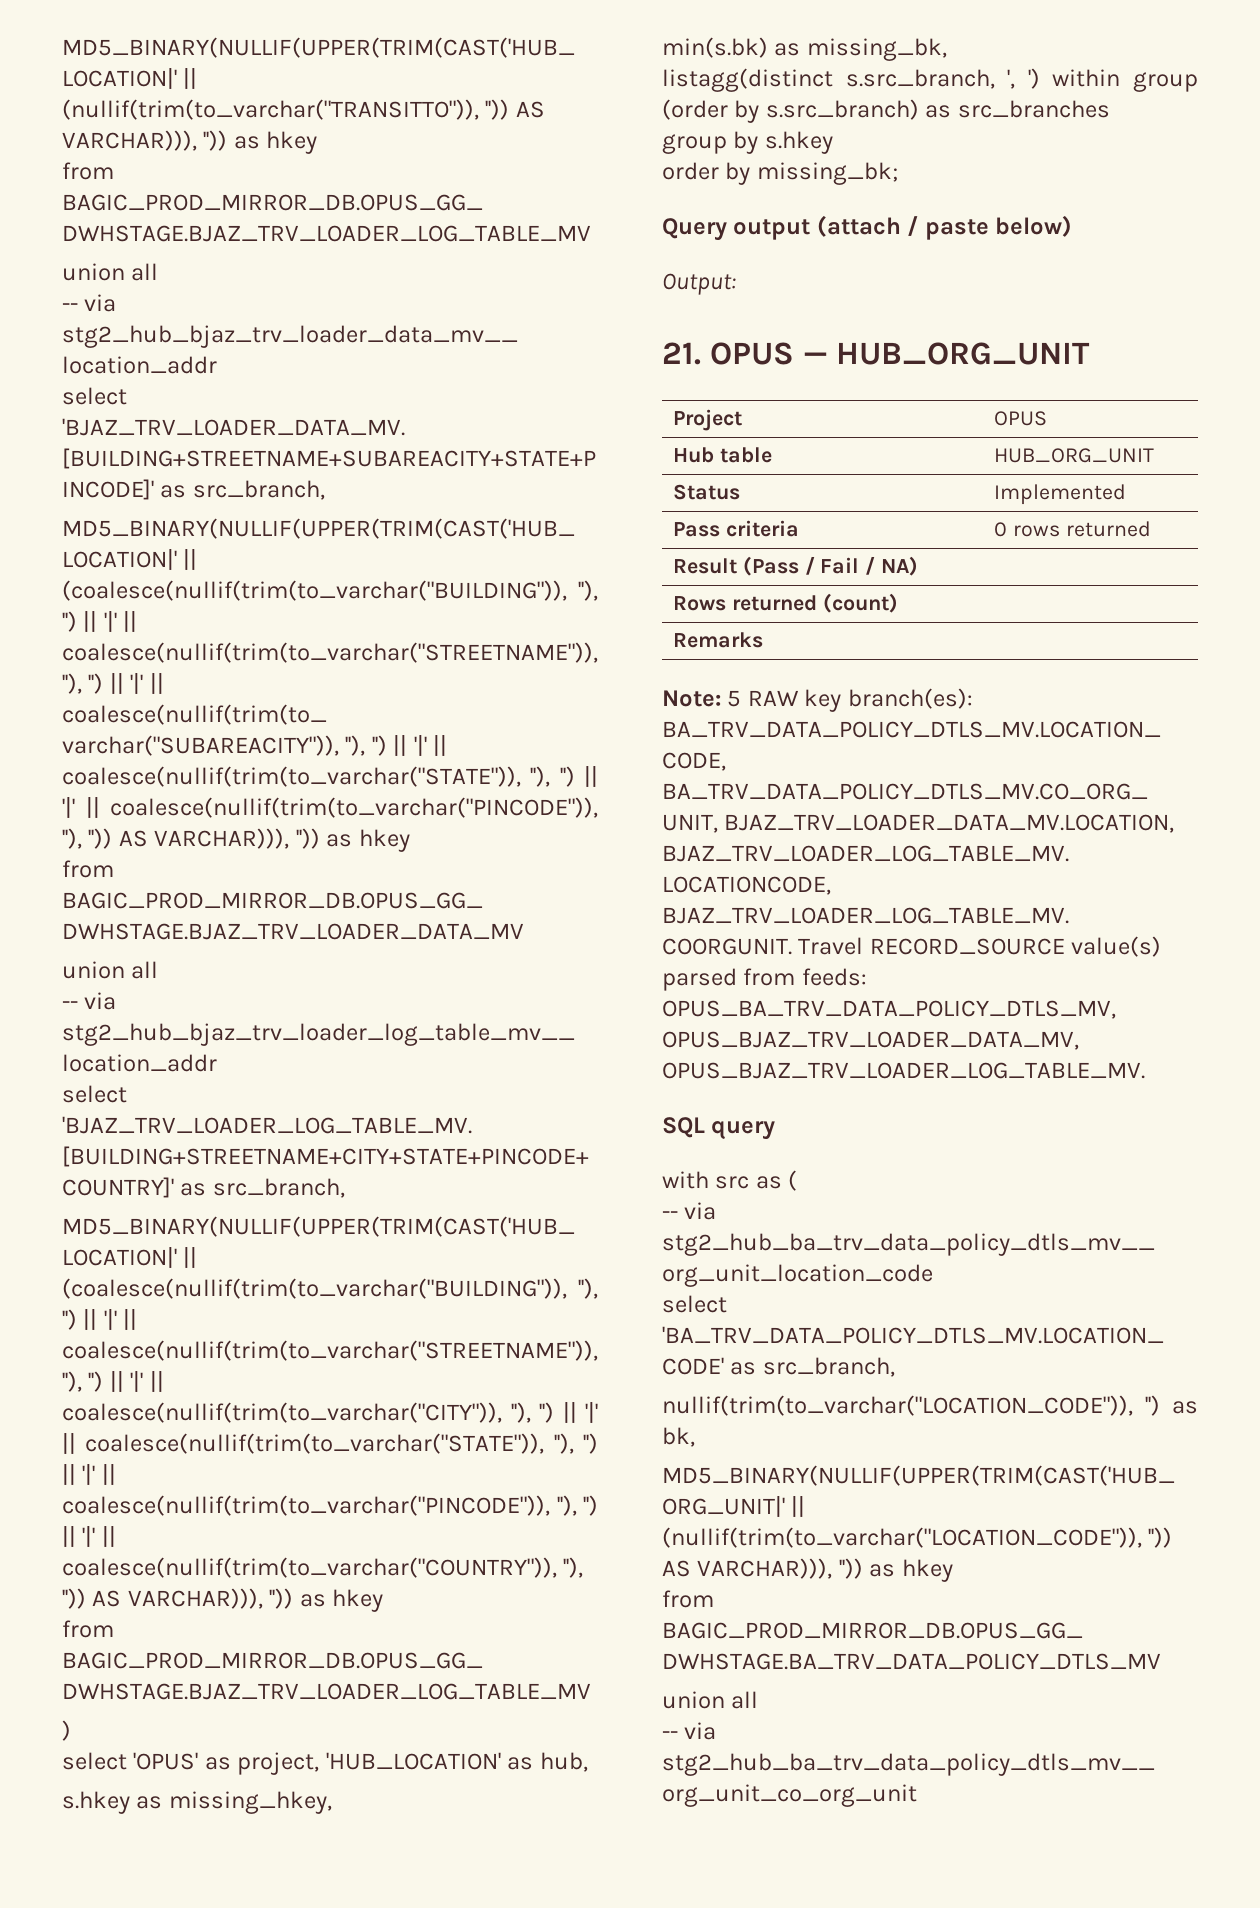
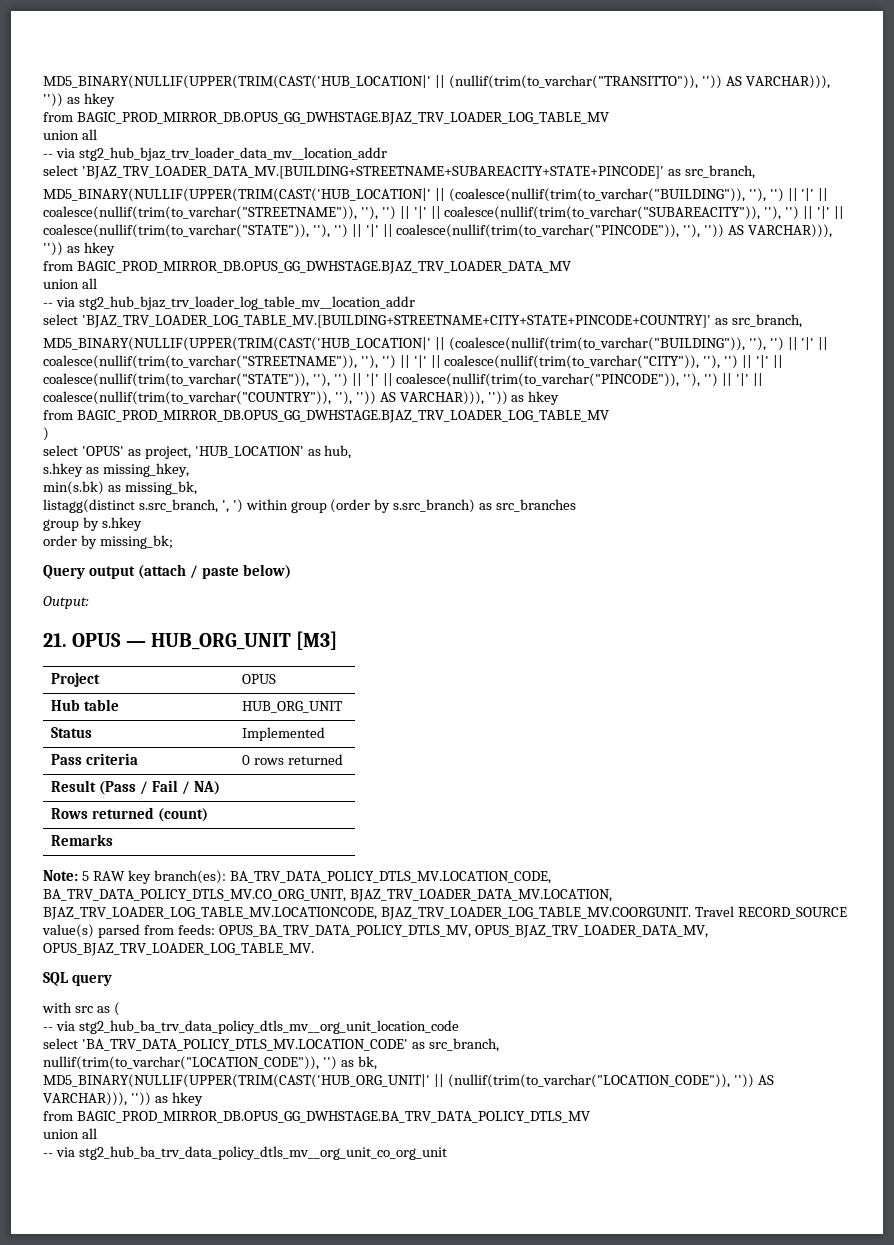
- 21. OPUS — HUB_ORG_UNIT
+ 21. OPUS — HUB_ORG_UNIT [M3]

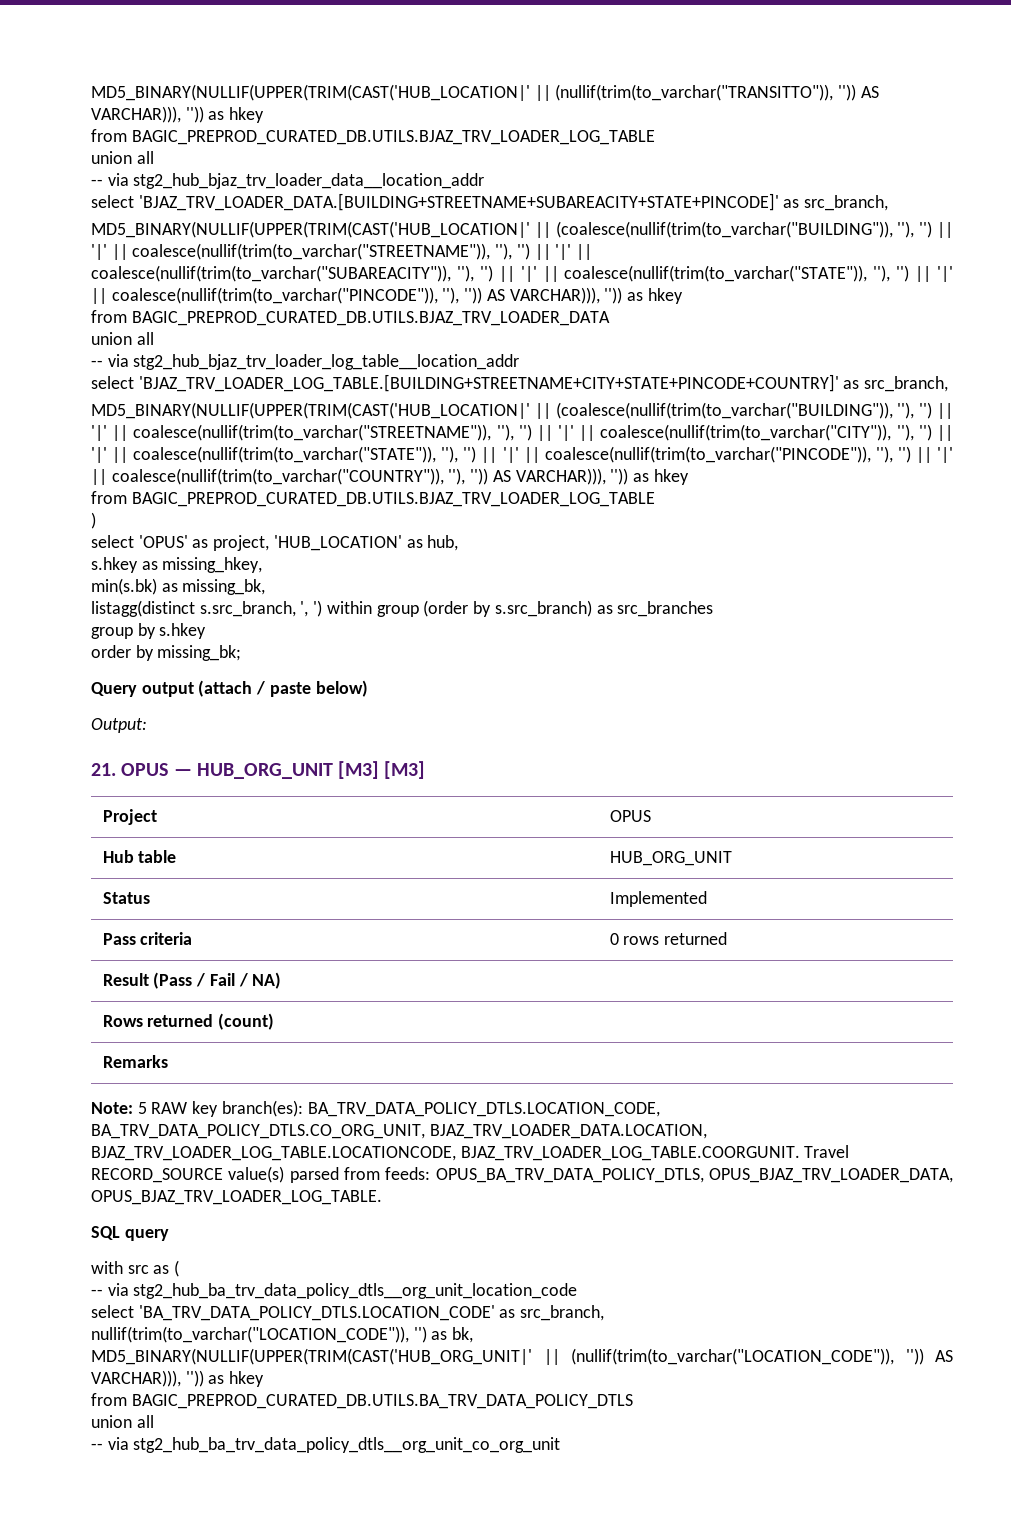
  MD5_BINARY(NULLIF(UPPER(TRIM(CAST('HUB_LOCATION|' || (nullif(trim(to_varchar("TRANSITTO")), '')) AS VARCHAR))), '')) as hkey
- from BAGIC_PROD_MIRROR_DB.OPUS_GG_DWHSTAGE.BJAZ_TRV_LOADER_LOG_TABLE_MV
+ from BAGIC_PREPROD_CURATED_DB.UTILS.BJAZ_TRV_LOADER_LOG_TABLE
  union all
- -- via stg2_hub_bjaz_trv_loader_data_mv__location_addr
- select 'BJAZ_TRV_LOADER_DATA_MV.[BUILDING+STREETNAME+SUBAREACITY+STATE+PINCODE]' as src_branch,
+ -- via stg2_hub_bjaz_trv_loader_data__location_addr
+ select 'BJAZ_TRV_LOADER_DATA.[BUILDING+STREETNAME+SUBAREACITY+STATE+PINCODE]' as src_branch,
- from BAGIC_PROD_MIRROR_DB.OPUS_GG_DWHSTAGE.BJAZ_TRV_LOADER_DATA_MV
+ from BAGIC_PREPROD_CURATED_DB.UTILS.BJAZ_TRV_LOADER_DATA
  union all
- -- via stg2_hub_bjaz_trv_loader_log_table_mv__location_addr
- select 'BJAZ_TRV_LOADER_LOG_TABLE_MV.[BUILDING+STREETNAME+CITY+STATE+PINCODE+COUNTRY]' as src_branch,
+ -- via stg2_hub_bjaz_trv_loader_log_table__location_addr
+ select 'BJAZ_TRV_LOADER_LOG_TABLE.[BUILDING+STREETNAME+CITY+STATE+PINCODE+COUNTRY]' as src_branch,
  MD5_BINARY(NULLIF(UPPER(TRIM(CAST('HUB_LOCATION|' || (coalesce(nullif(trim(to_varchar("BUILDING")), ''), '') || '|' || coalesce(nullif(trim(to_varchar("STREETNAME")), ''), '') || '|' || coalesce(nullif(trim(to_varchar("CITY")), ''), '') || '|' || coalesce(nullif(trim(to_varchar("STATE")), ''), '') || '|' || coalesce(nullif(trim(to_varchar("PINCODE")), ''), '') || '|' || coalesce(nullif(trim(to_varchar("COUNTRY")), ''), '')) AS VARCHAR))), '')) as hkey
- from BAGIC_PROD_MIRROR_DB.OPUS_GG_DWHSTAGE.BJAZ_TRV_LOADER_LOG_TABLE_MV
+ from BAGIC_PREPROD_CURATED_DB.UTILS.BJAZ_TRV_LOADER_LOG_TABLE
- 21. OPUS — HUB_ORG_UNIT [M3]
+ 21. OPUS — HUB_ORG_UNIT [M3] [M3]
- Note: 5 RAW key branch(es): BA_TRV_DATA_POLICY_DTLS_MV.LOCATION_CODE, BA_TRV_DATA_POLICY_DTLS_MV.CO_ORG_UNIT, BJAZ_TRV_LOADER_DATA_MV.LOCATION, BJAZ_TRV_LOADER_LOG_TABLE_MV.LOCATIONCODE, BJAZ_TRV_LOADER_LOG_TABLE_MV.COORGUNIT. Travel RECORD_SOURCE value(s) parsed from feeds: OPUS_BA_TRV_DATA_POLICY_DTLS_MV, OPUS_BJAZ_TRV_LOADER_DATA_MV, OPUS_BJAZ_TRV_LOADER_LOG_TABLE_MV.
+ Note: 5 RAW key branch(es): BA_TRV_DATA_POLICY_DTLS.LOCATION_CODE, BA_TRV_DATA_POLICY_DTLS.CO_ORG_UNIT, BJAZ_TRV_LOADER_DATA.LOCATION, BJAZ_TRV_LOADER_LOG_TABLE.LOCATIONCODE, BJAZ_TRV_LOADER_LOG_TABLE.COORGUNIT. Travel RECORD_SOURCE value(s) parsed from feeds: OPUS_BA_TRV_DATA_POLICY_DTLS, OPUS_BJAZ_TRV_LOADER_DATA, OPUS_BJAZ_TRV_LOADER_LOG_TABLE.
- -- via stg2_hub_ba_trv_data_policy_dtls_mv__org_unit_location_code
- select 'BA_TRV_DATA_POLICY_DTLS_MV.LOCATION_CODE' as src_branch,
+ -- via stg2_hub_ba_trv_data_policy_dtls__org_unit_location_code
+ select 'BA_TRV_DATA_POLICY_DTLS.LOCATION_CODE' as src_branch,
- from BAGIC_PROD_MIRROR_DB.OPUS_GG_DWHSTAGE.BA_TRV_DATA_POLICY_DTLS_MV
+ from BAGIC_PREPROD_CURATED_DB.UTILS.BA_TRV_DATA_POLICY_DTLS
  union all
- -- via stg2_hub_ba_trv_data_policy_dtls_mv__org_unit_co_org_unit
+ -- via stg2_hub_ba_trv_data_policy_dtls__org_unit_co_org_unit

